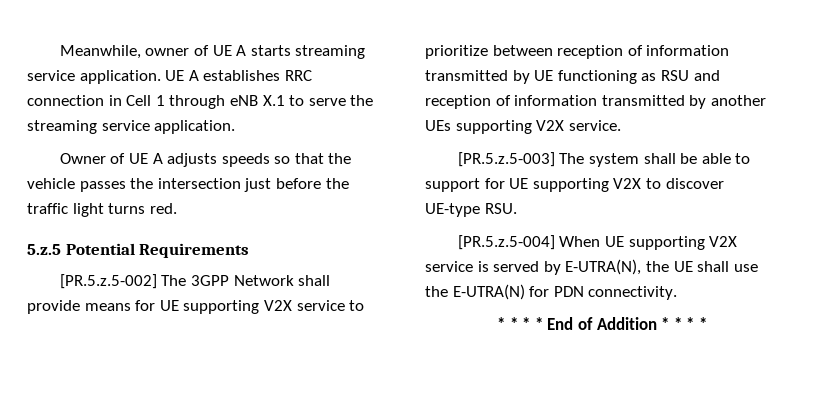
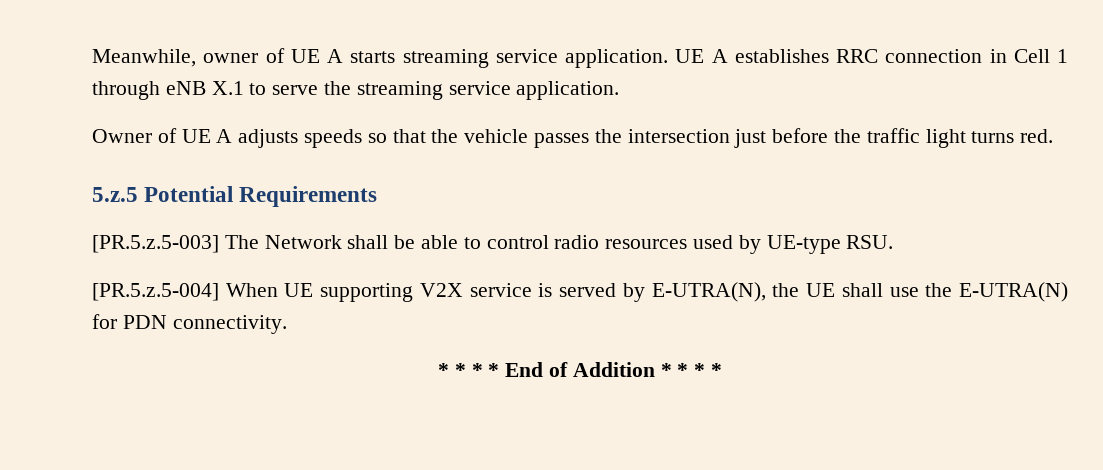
- [PR.5.z.5-002] The 3GPP Network shall provide means for UE supporting V2X service to prioritize between reception of information transmitted by UE functioning as RSU and reception of information transmitted by another UEs supporting V2X service.
- [PR.5.z.5-003] The system shall be able to support for UE supporting V2X to discover UE-type RSU.
+ [PR.5.z.5-003] The Network shall be able to control radio resources used by UE-type RSU.

